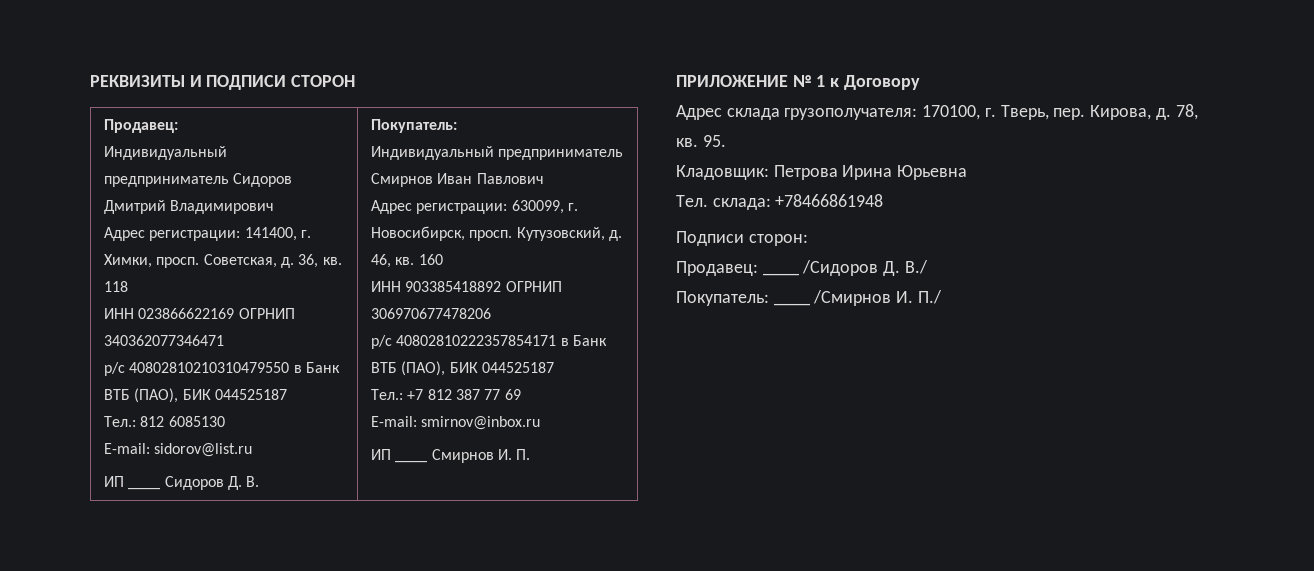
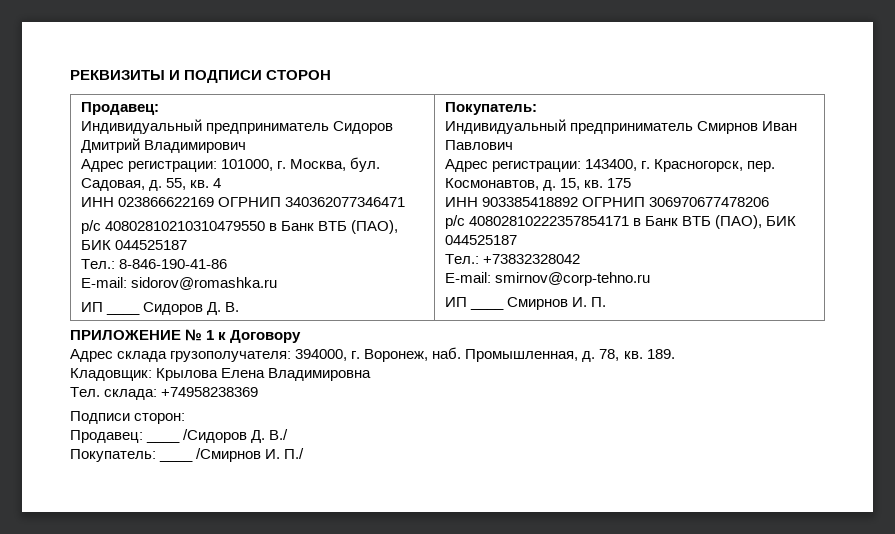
- Адрес регистрации: 141400, г. Химки, просп. Советская, д. 36, кв. 118
+ Адрес регистрации: 101000, г. Москва, бул. Садовая, д. 55, кв. 4
- Тел.: 812 6085130
- E-mail: sidorov@list.ru
+ Тел.: 8-846-190-41-86
+ E-mail: sidorov@romashka.ru
- Адрес регистрации: 630099, г. Новосибирск, просп. Кутузовский, д. 46, кв. 160
+ Адрес регистрации: 143400, г. Красногорск, пер. Космонавтов, д. 15, кв. 175
- Тел.: +7 812 387 77 69
- E-mail: smirnov@inbox.ru
+ Тел.: +73832328042
+ E-mail: smirnov@corp-tehno.ru
- Адрес склада грузополучателя: 170100, г. Тверь, пер. Кирова, д.
+ Адрес склада грузополучателя: 394000, г. Воронеж, наб. Промышленная, д.
- 95.
+ 189.
- Кладовщик: Петрова Ирина Юрьевна
+ Кладовщик: Крылова Елена Владимировна
- Тел. склада: +78466861948
+ Тел. склада: +74958238369

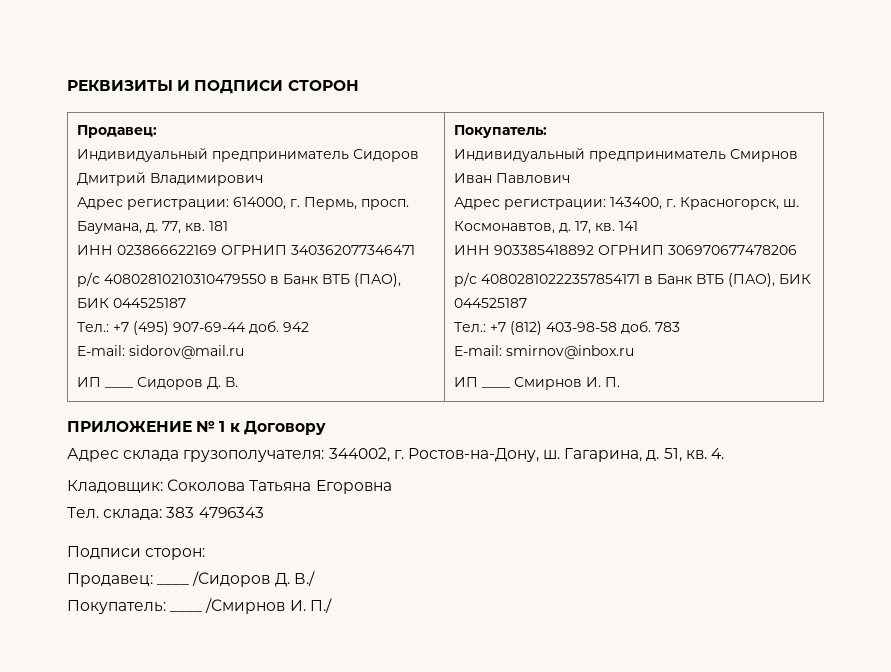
- Адрес регистрации: 101000, г. Москва, бул. Садовая, д. 55, кв. 4
+ Адрес регистрации: 614000, г. Пермь, просп. Баумана, д. 77, кв. 181
- Тел.: 8-846-190-41-86
- E-mail: sidorov@romashka.ru
+ Тел.: +7 (495) 907-69-44 доб. 942
+ E-mail: sidorov@mail.ru
- Адрес регистрации: 143400, г. Красногорск, пер.
+ Адрес регистрации: 143400, г. Красногорск, ш.
- 15, кв. 175
+ 17, кв. 141
- Тел.: +73832328042
- E-mail: smirnov@corp-tehno.ru
+ Тел.: +7 (812) 403-98-58 доб. 783
+ E-mail: smirnov@inbox.ru
- Адрес склада грузополучателя: 394000, г. Воронеж, наб. Промышленная, д. 78, кв. 189.
- Кладовщик: Крылова Елена Владимировна
+ Адрес склада грузополучателя: 344002, г. Ростов-на-Дону, ш. Гагарина, д. 51, кв. 4.
+ Кладовщик: Соколова Татьяна Егоровна
- Тел. склада: +74958238369
+ Тел. склада: 383 4796343

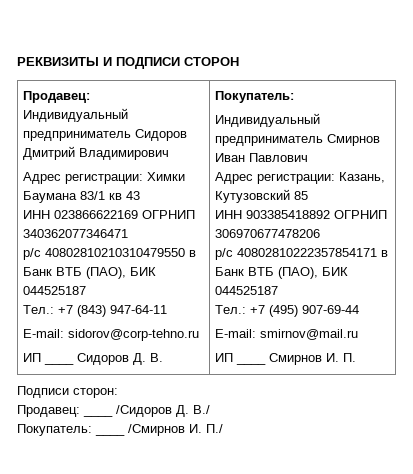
- Адрес регистрации: 614000, г. Пермь, просп. Баумана, д. 77, кв. 181
+ Адрес регистрации: Химки Баумана 83/1 кв 43
- Тел.: +7 (495) 907-69-44 доб. 942
- E-mail: sidorov@mail.ru
+ Тел.: +7 (843) 947-64-11
+ E-mail: sidorov@corp-tehno.ru
- Адрес регистрации: 143400, г. Красногорск, ш. Космонавтов, д. 17, кв. 141
+ Адрес регистрации: Казань, Кутузовский 85
- Тел.: +7 (812) 403-98-58 доб. 783
- E-mail: smirnov@inbox.ru
+ Тел.: +7 (495) 907-69-44
+ E-mail: smirnov@mail.ru
- ПРИЛОЖЕНИЕ № 1 к Договору
- Адрес склада грузополучателя: 344002, г. Ростов-на-Дону, ш. Гагарина, д. 51, кв. 4.
- Кладовщик: Соколова Татьяна Егоровна
- Тел. склада: 383 4796343

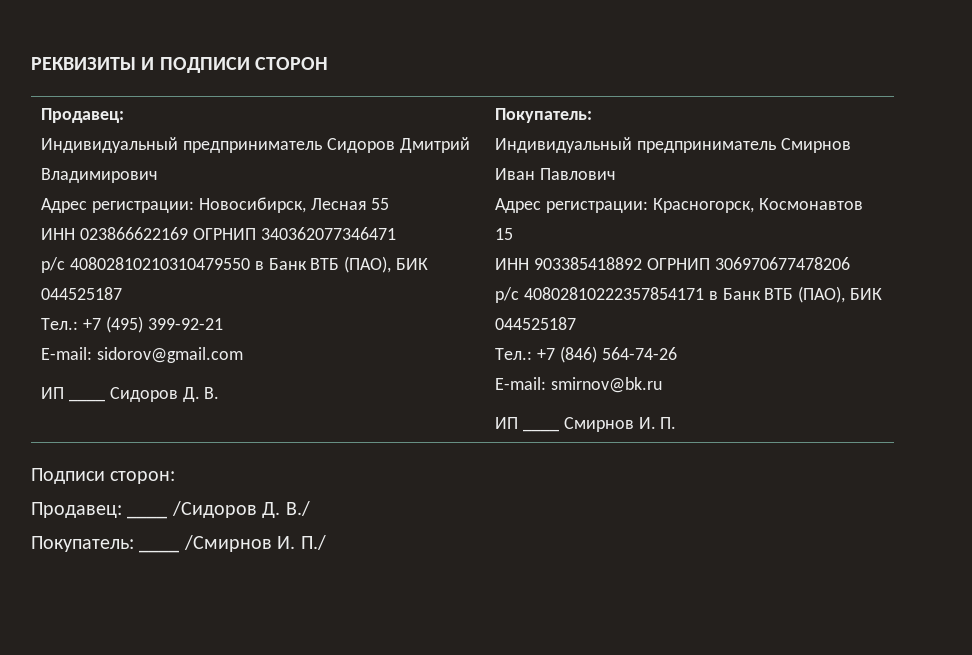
- Адрес регистрации: Химки Баумана 83/1 кв 43
+ Адрес регистрации: Новосибирск, Лесная 55
- Тел.: +7 (843) 947-64-11
- E-mail: sidorov@corp-tehno.ru
+ Тел.: +7 (495) 399-92-21
+ E-mail: sidorov@gmail.com
- Адрес регистрации: Казань, Кутузовский 85
+ Адрес регистрации: Красногорск, Космонавтов 15
- Тел.: +7 (495) 907-69-44
- E-mail: smirnov@mail.ru
+ Тел.: +7 (846) 564-74-26
+ E-mail: smirnov@bk.ru

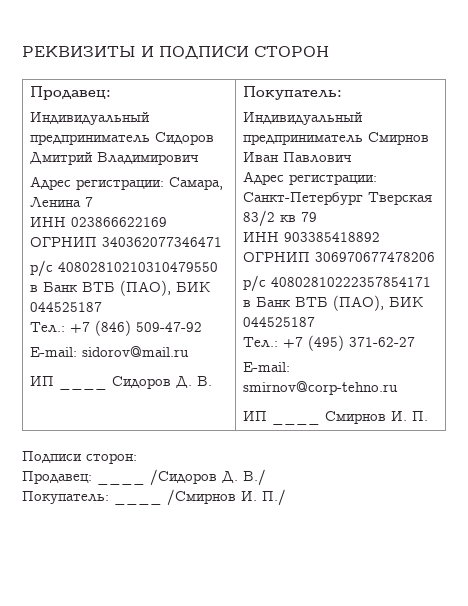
- Адрес регистрации: Новосибирск, Лесная 55
+ Адрес регистрации: Самара, Ленина 7
- Тел.: +7 (495) 399-92-21
- E-mail: sidorov@gmail.com
+ Тел.: +7 (846) 509-47-92
+ E-mail: sidorov@mail.ru
- Адрес регистрации: Красногорск, Космонавтов 15
+ Адрес регистрации: Санкт-Петербург Тверская 83/2 кв 79
- Тел.: +7 (846) 564-74-26
- E-mail: smirnov@bk.ru
+ Тел.: +7 (495) 371-62-27
+ E-mail: smirnov@corp-tehno.ru

